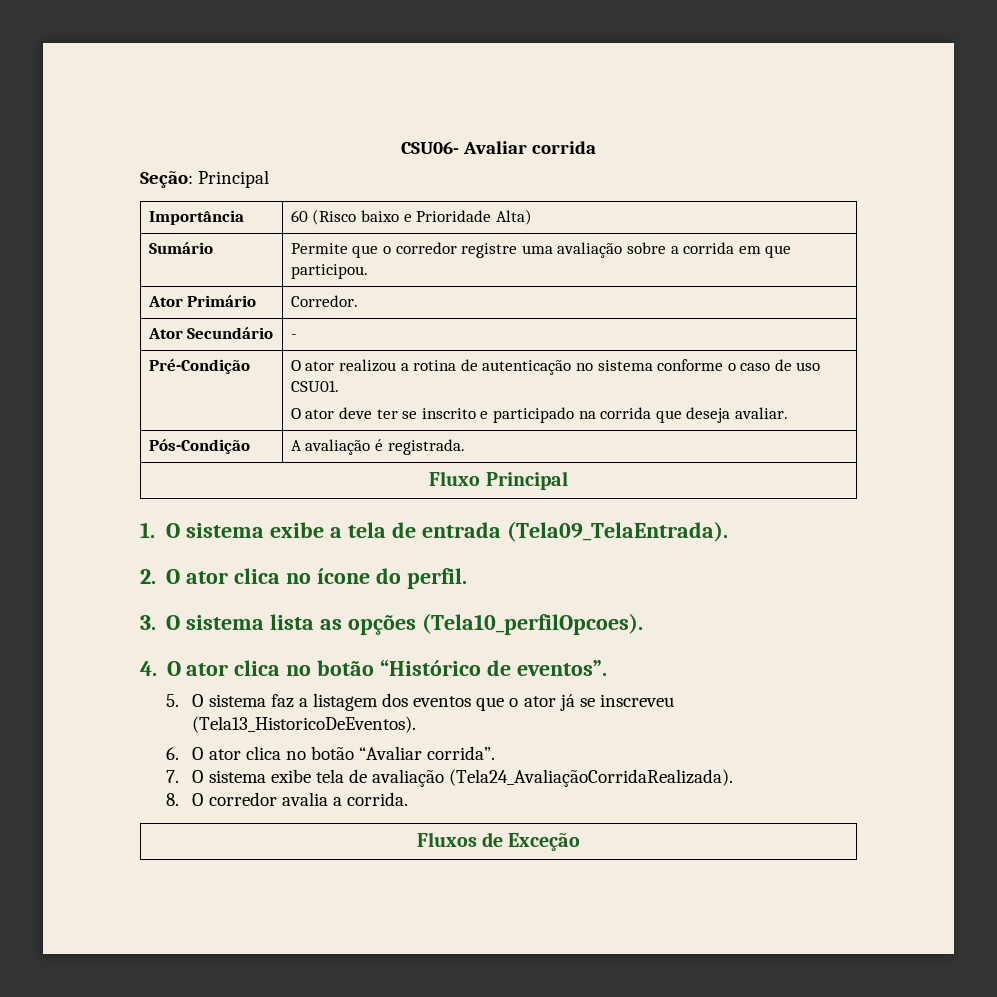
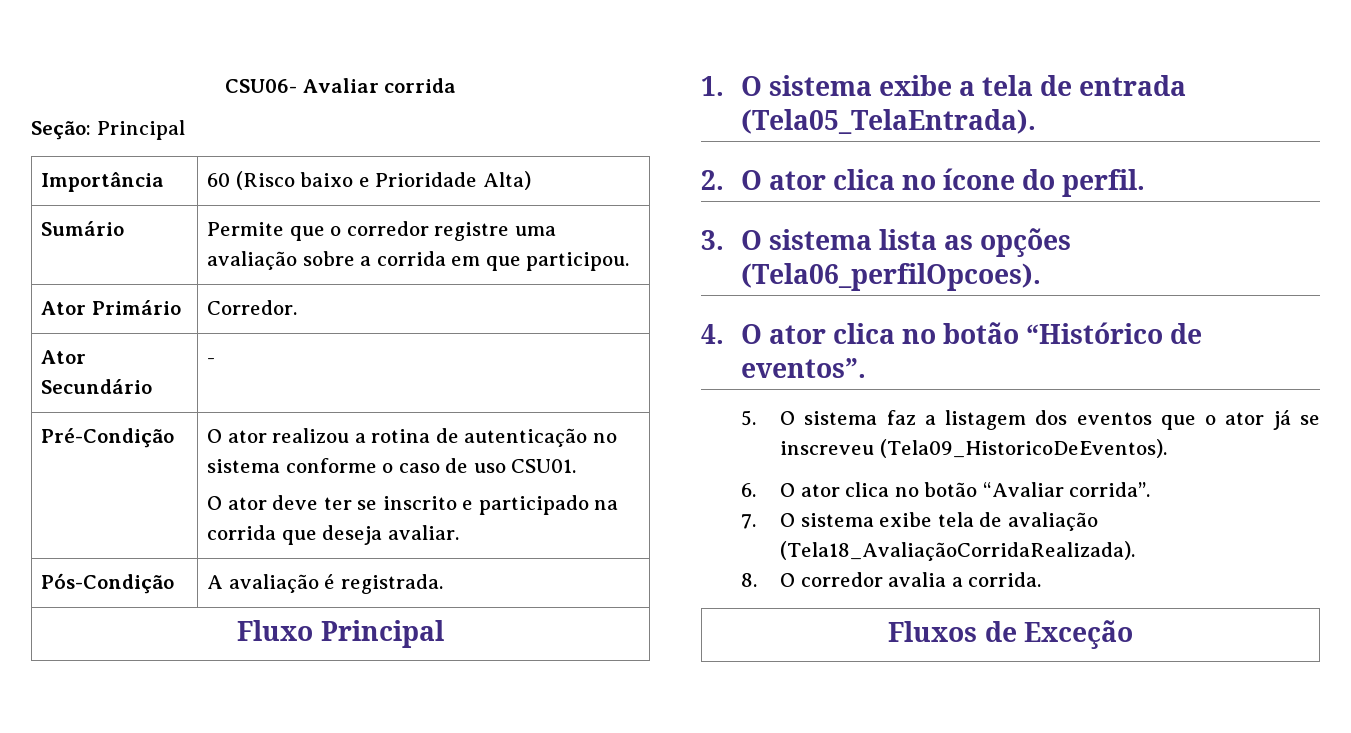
- 1. O sistema exibe a tela de entrada (Tela09_TelaEntrada).
+ 1. O sistema exibe a tela de entrada (Tela05_TelaEntrada).
- 3. O sistema lista as opções (Tela10_perfilOpcoes).
+ 3. O sistema lista as opções (Tela06_perfilOpcoes).
- 5. O sistema faz a listagem dos eventos que o ator já se inscreveu (Tela13_HistoricoDeEventos).
+ 5. O sistema faz a listagem dos eventos que o ator já se inscreveu (Tela09_HistoricoDeEventos).
- 7. O sistema exibe tela de avaliação (Tela24_AvaliaçãoCorridaRealizada).
+ 7. O sistema exibe tela de avaliação (Tela18_AvaliaçãoCorridaRealizada).

